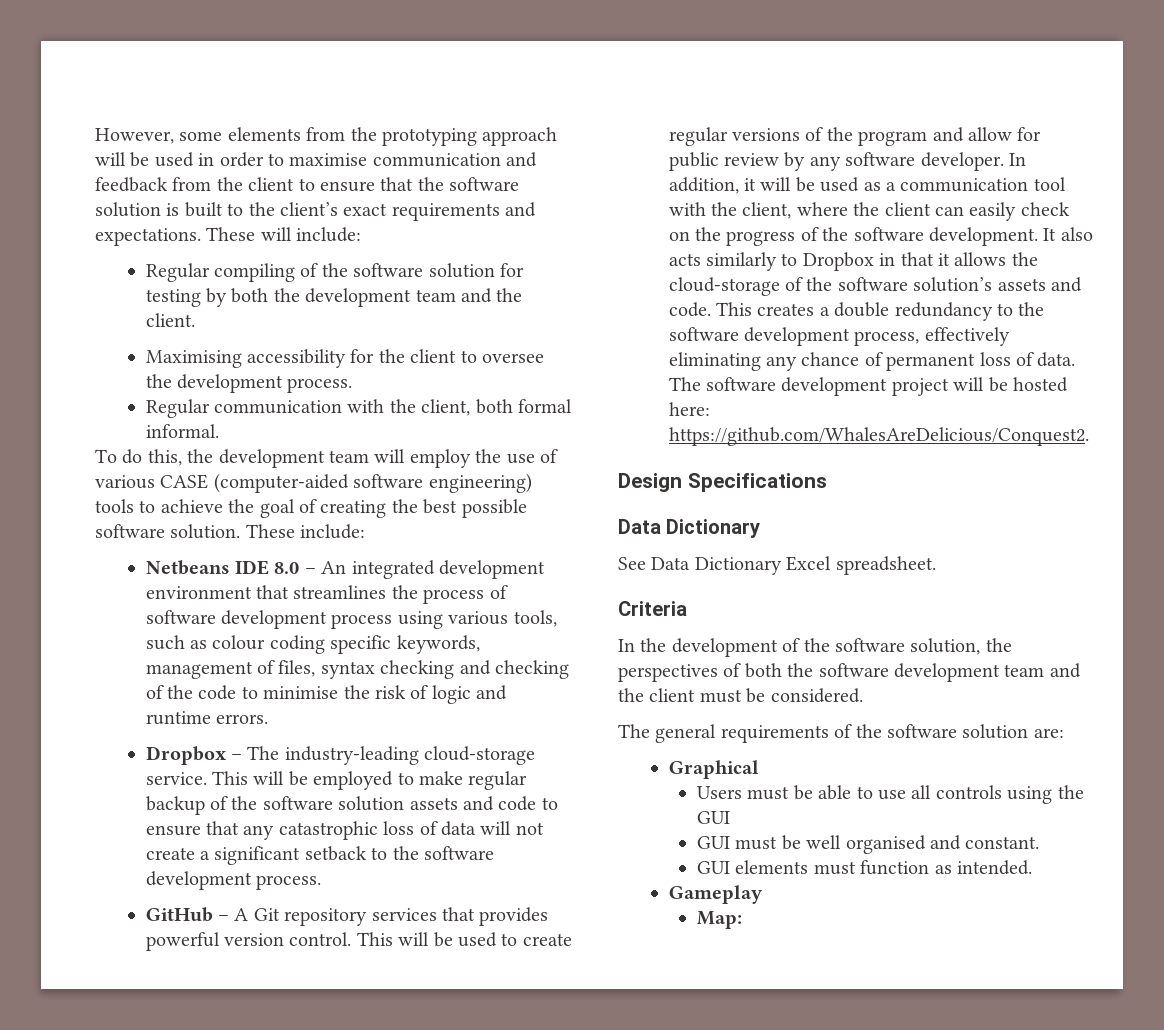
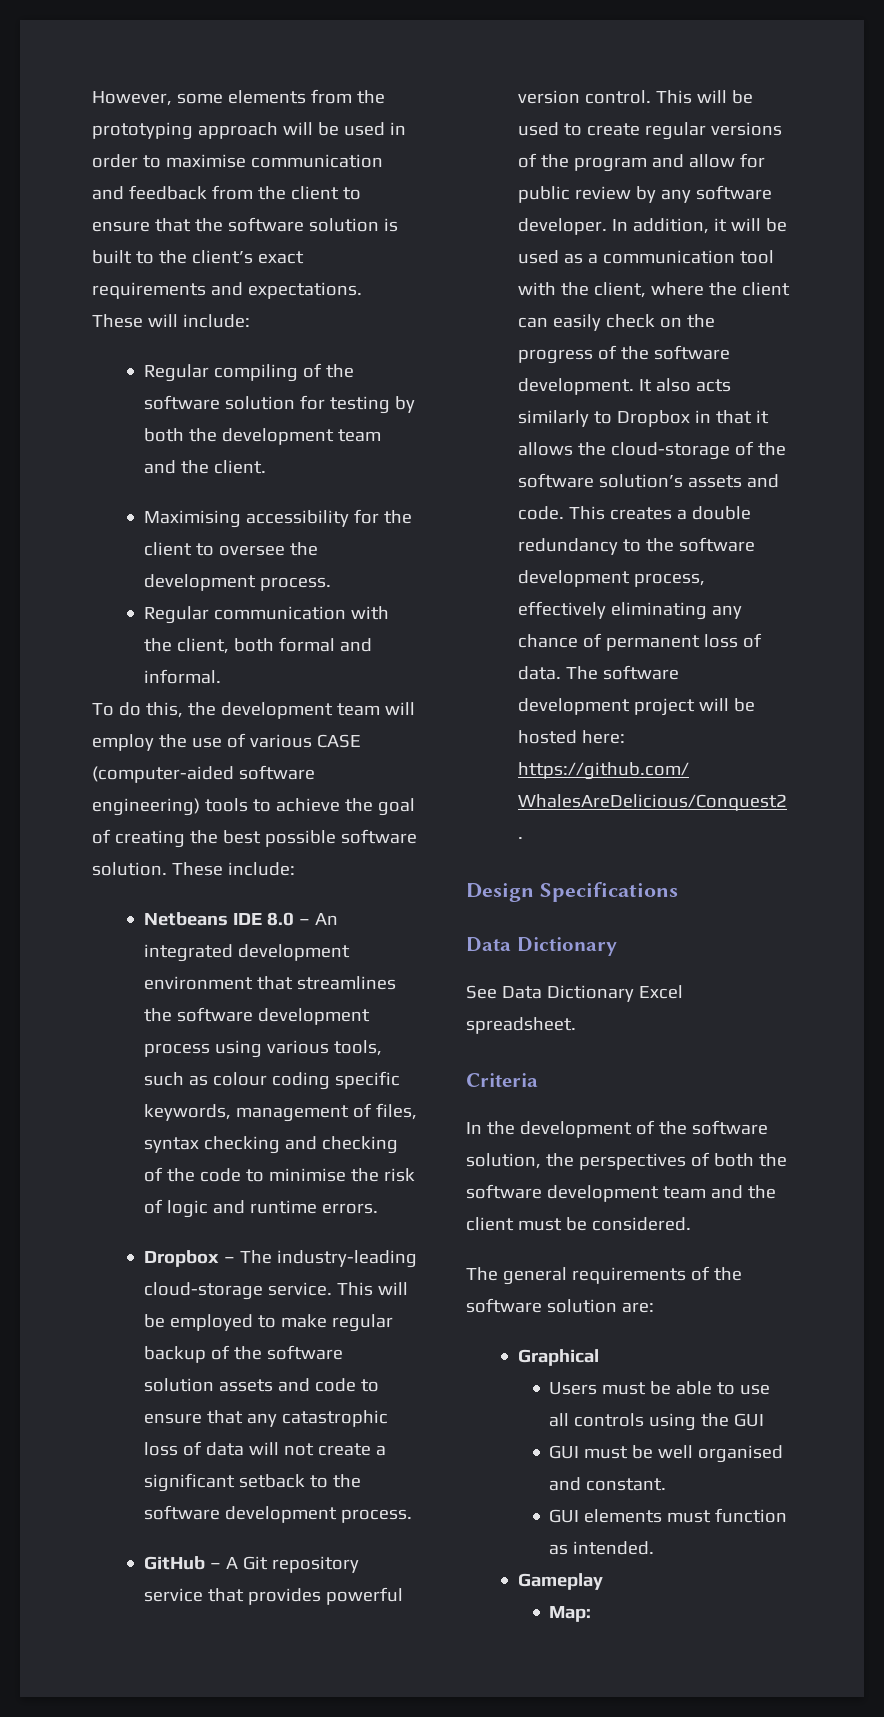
- Regular communication with the client, both formal informal.
+ Regular communication with the client, both formal and informal.
- Netbeans IDE 8.0 – An integrated development environment that streamlines the process of software development process using various tools, such as colour coding specific keywords, management of files, syntax checking and checking of the code to minimise the risk of logic and runtime errors.
+ Netbeans IDE 8.0 – An integrated development environment that streamlines the software development process using various tools, such as colour coding specific keywords, management of files, syntax checking and checking of the code to minimise the risk of logic and runtime errors.
- GitHub – A Git repository services that provides powerful version control.
+ GitHub – A Git repository service that provides powerful version control.

